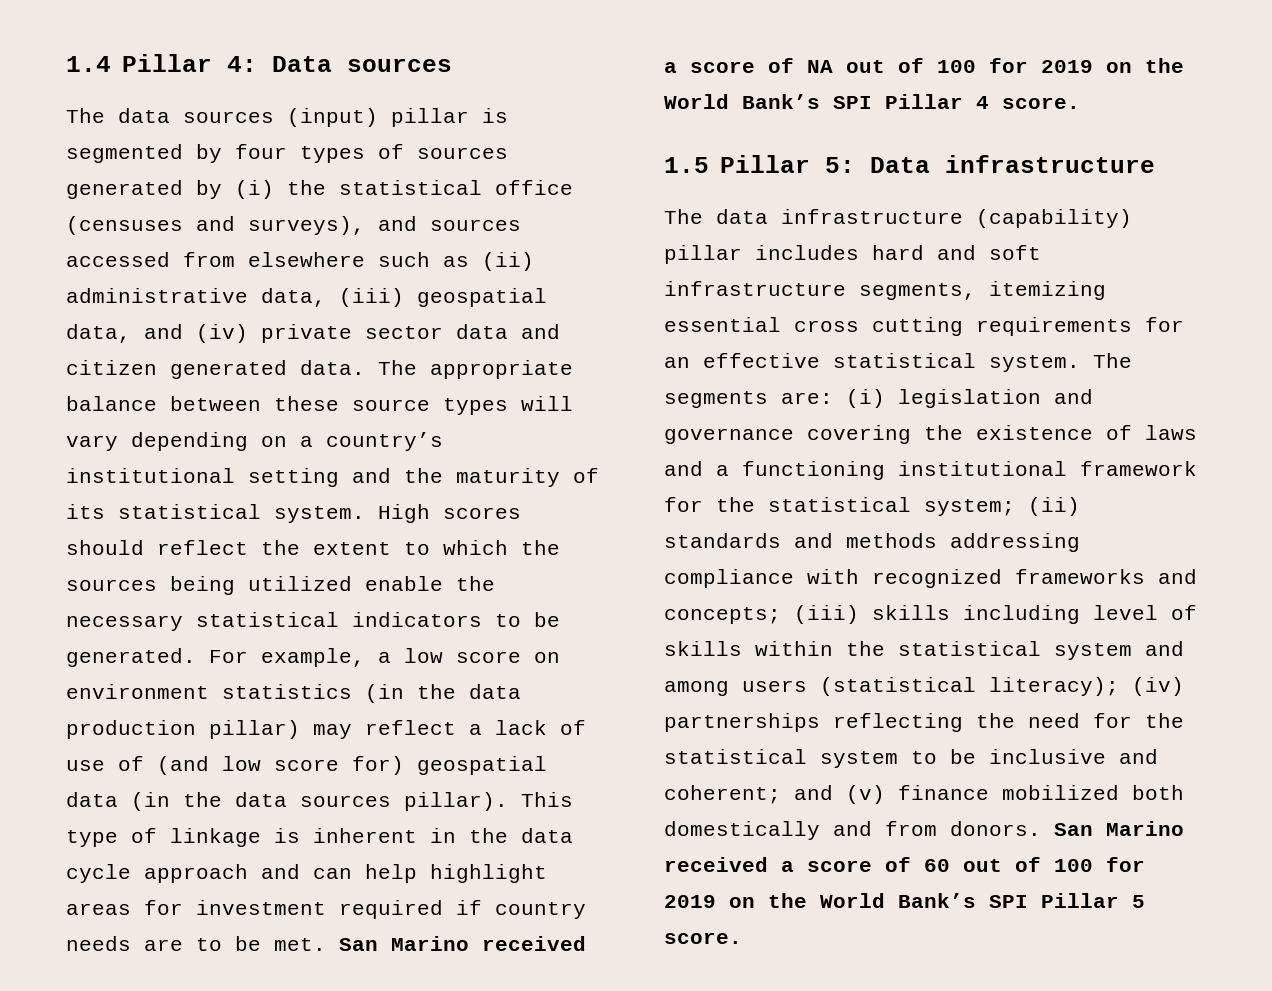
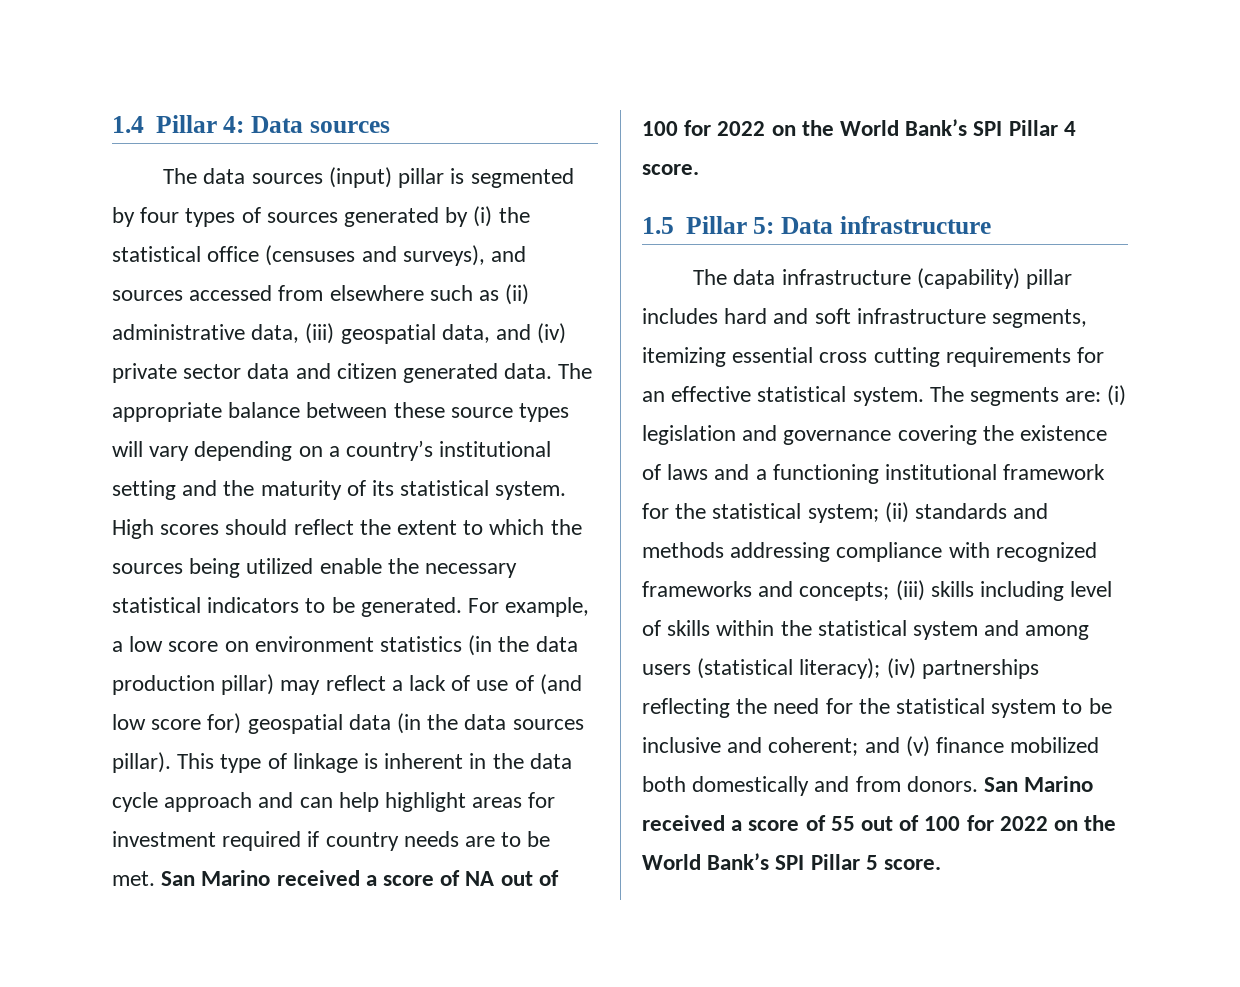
- San Marino received a score of NA out of 100 for 2019 on the World Bank’s SPI Pillar 4 score.
+ San Marino received a score of NA out of 100 for 2022 on the World Bank’s SPI Pillar 4 score.
- San Marino received a score of 60 out of 100 for 2019 on the World Bank’s SPI Pillar 5 score.
+ San Marino received a score of 55 out of 100 for 2022 on the World Bank’s SPI Pillar 5 score.

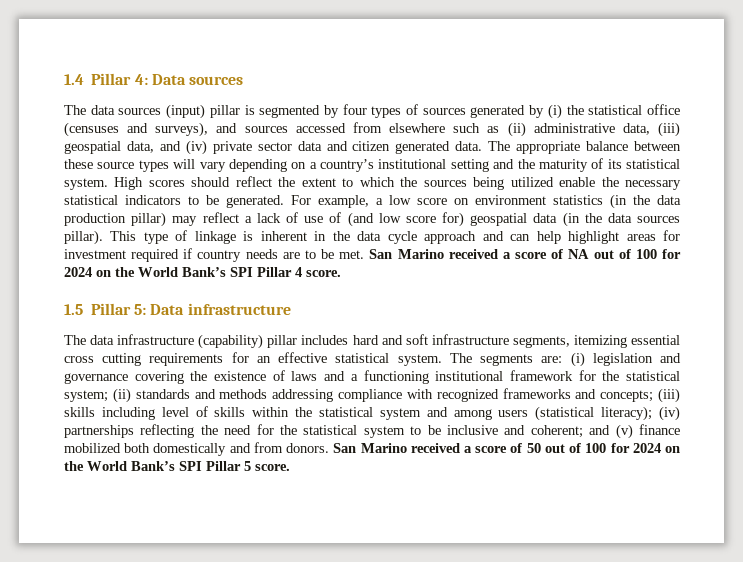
- San Marino received a score of NA out of 100 for 2022 on the World Bank’s SPI Pillar 4 score.
+ San Marino received a score of NA out of 100 for 2024 on the World Bank’s SPI Pillar 4 score.
- San Marino received a score of 55 out of 100 for 2022 on the World Bank’s SPI Pillar 5 score.
+ San Marino received a score of 50 out of 100 for 2024 on the World Bank’s SPI Pillar 5 score.

